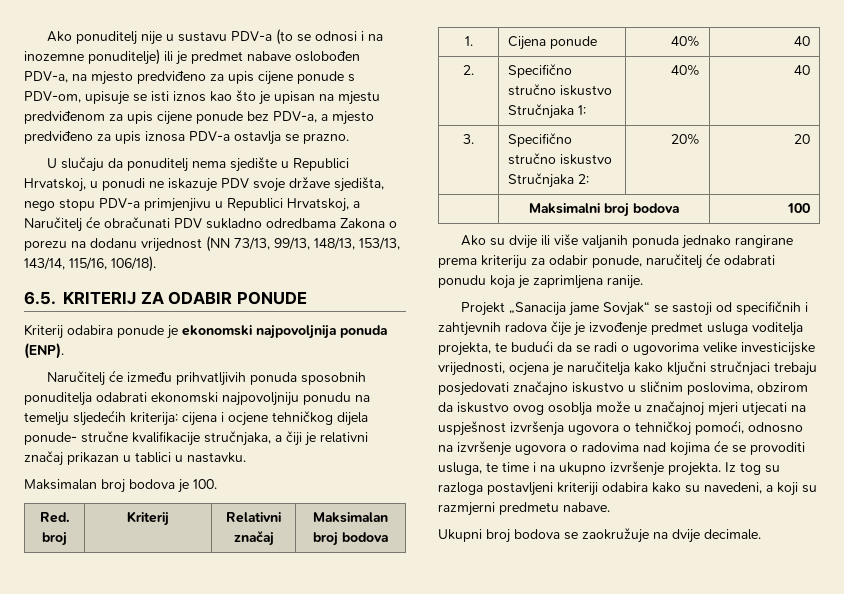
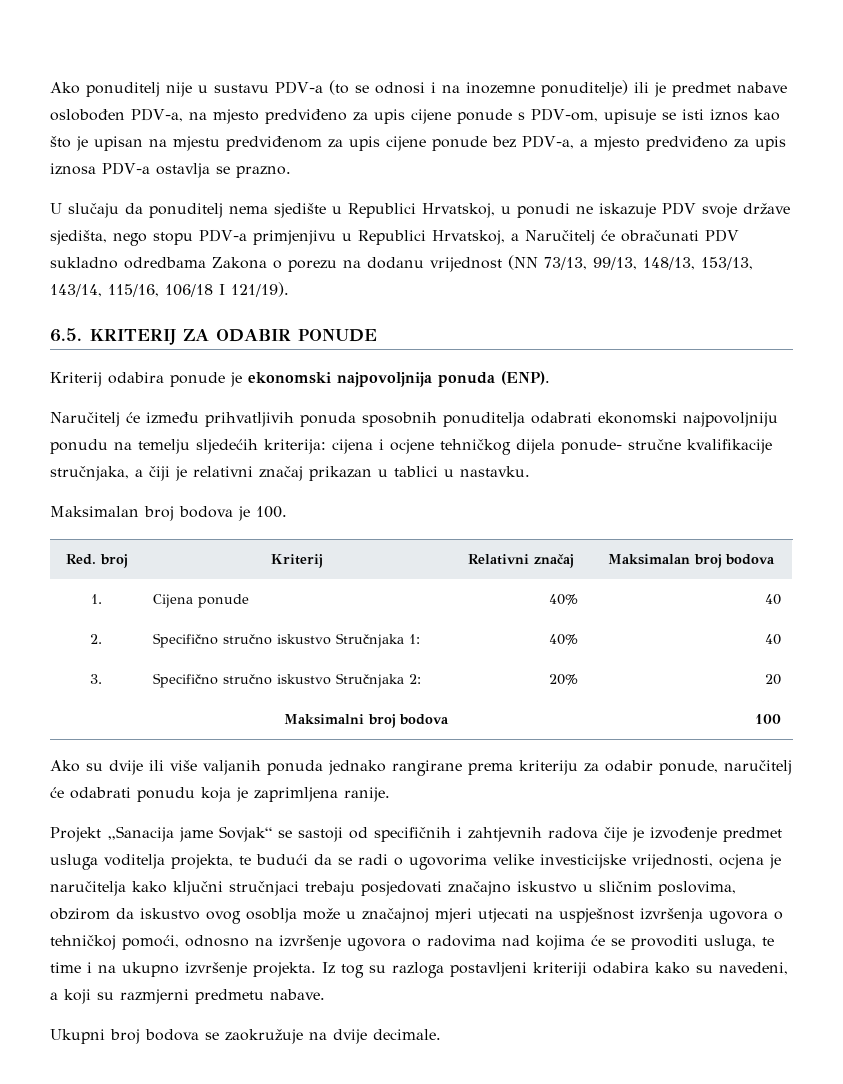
- U slučaju da ponuditelj nema sjedište u Republici Hrvatskoj, u ponudi ne iskazuje PDV svoje države sjedišta, nego stopu PDV-a primjenjivu u Republici Hrvatskoj, a Naručitelj će obračunati PDV sukladno odredbama Zakona o porezu na dodanu vrijednost (NN 73/13, 99/13, 148/13, 153/13, 143/14, 115/16, 106/18).
+ U slučaju da ponuditelj nema sjedište u Republici Hrvatskoj, u ponudi ne iskazuje PDV svoje države sjedišta, nego stopu PDV-a primjenjivu u Republici Hrvatskoj, a Naručitelj će obračunati PDV sukladno odredbama Zakona o porezu na dodanu vrijednost (NN 73/13, 99/13, 148/13, 153/13, 143/14, 115/16, 106/18 I 121/19).

